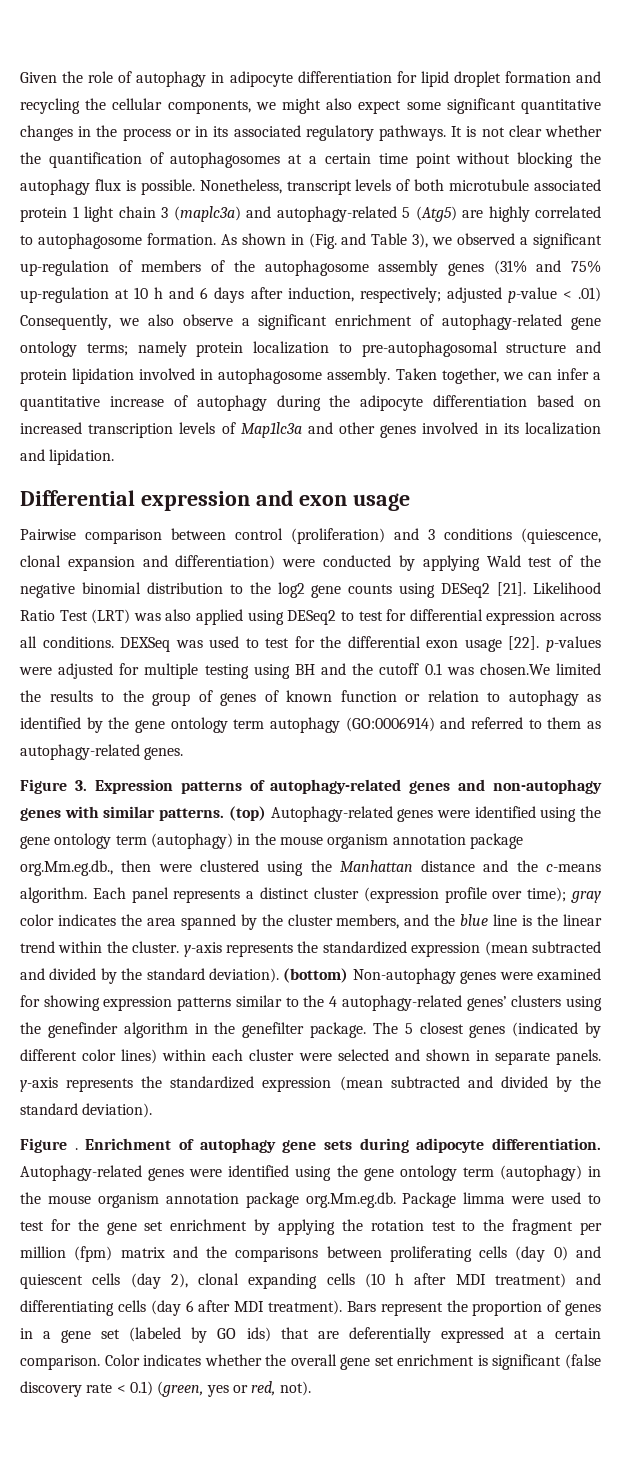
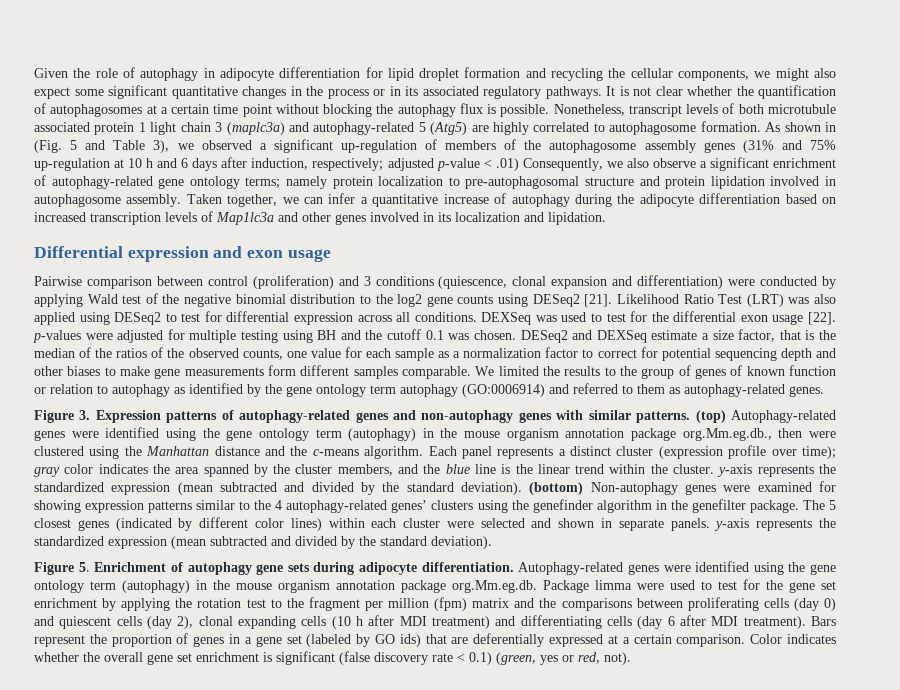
- As shown in (Fig. and Table 3), we observed a significant up-regulation of members of the autophagosome assembly genes (31% and 75% up-regulation at 10 h and 6 days after induction, respectively;
+ As shown in (Fig. 5 and Table 3), we observed a significant up-regulation of members of the autophagosome assembly genes (31% and 75% up-regulation at 10 h and 6 days after induction, respectively;
- DEXSeq was used to test for the differential exon usage [22]. p-values were adjusted for multiple testing using BH and the cutoff 0.1 was chosen.We limited the results to the group of genes of known function or relation to autophagy as identified by the gene ontology term autophagy (GO:0006914) and referred to them as autophagy-related genes.
+ DEXSeq was used to test for the differential exon usage [22]. p-values were adjusted for multiple testing using BH and the cutoff 0.1 was chosen. DESeq2 and DEXSeq estimate a size factor, that is the median of the ratios of the observed counts, one value for each sample as a normalization factor to correct for potential sequencing depth and other biases to make gene measurements form different samples comparable. We limited the results to the group of genes of known function or relation to autophagy as identified by the gene ontology term autophagy (GO:0006914) and referred to them as autophagy-related genes.
- Figure . Enrichment of autophagy gene sets during adipocyte differentiation.
+ Figure 5. Enrichment of autophagy gene sets during adipocyte differentiation.

